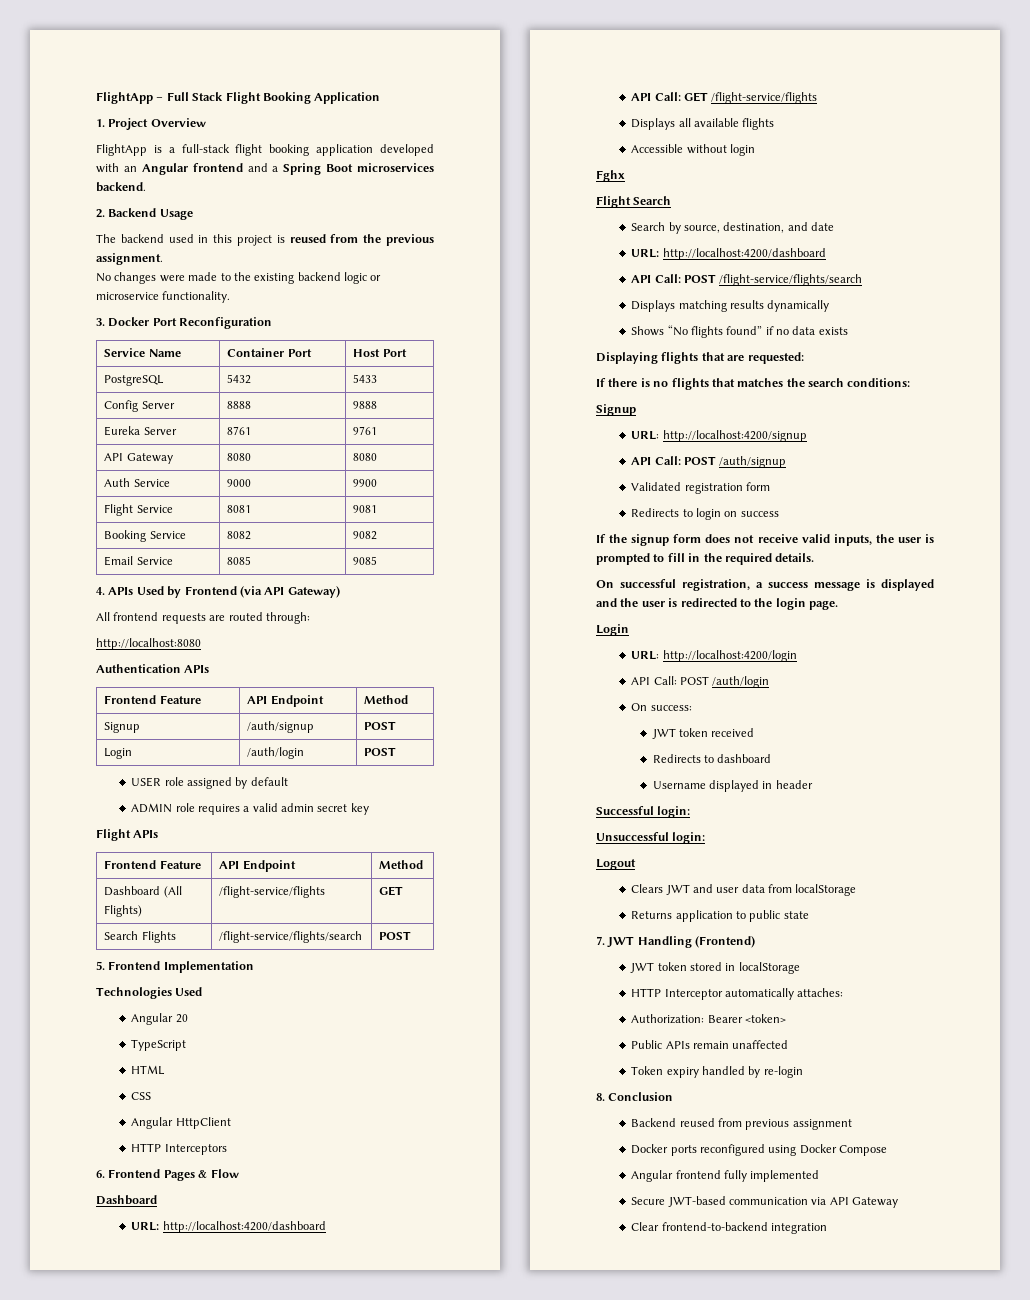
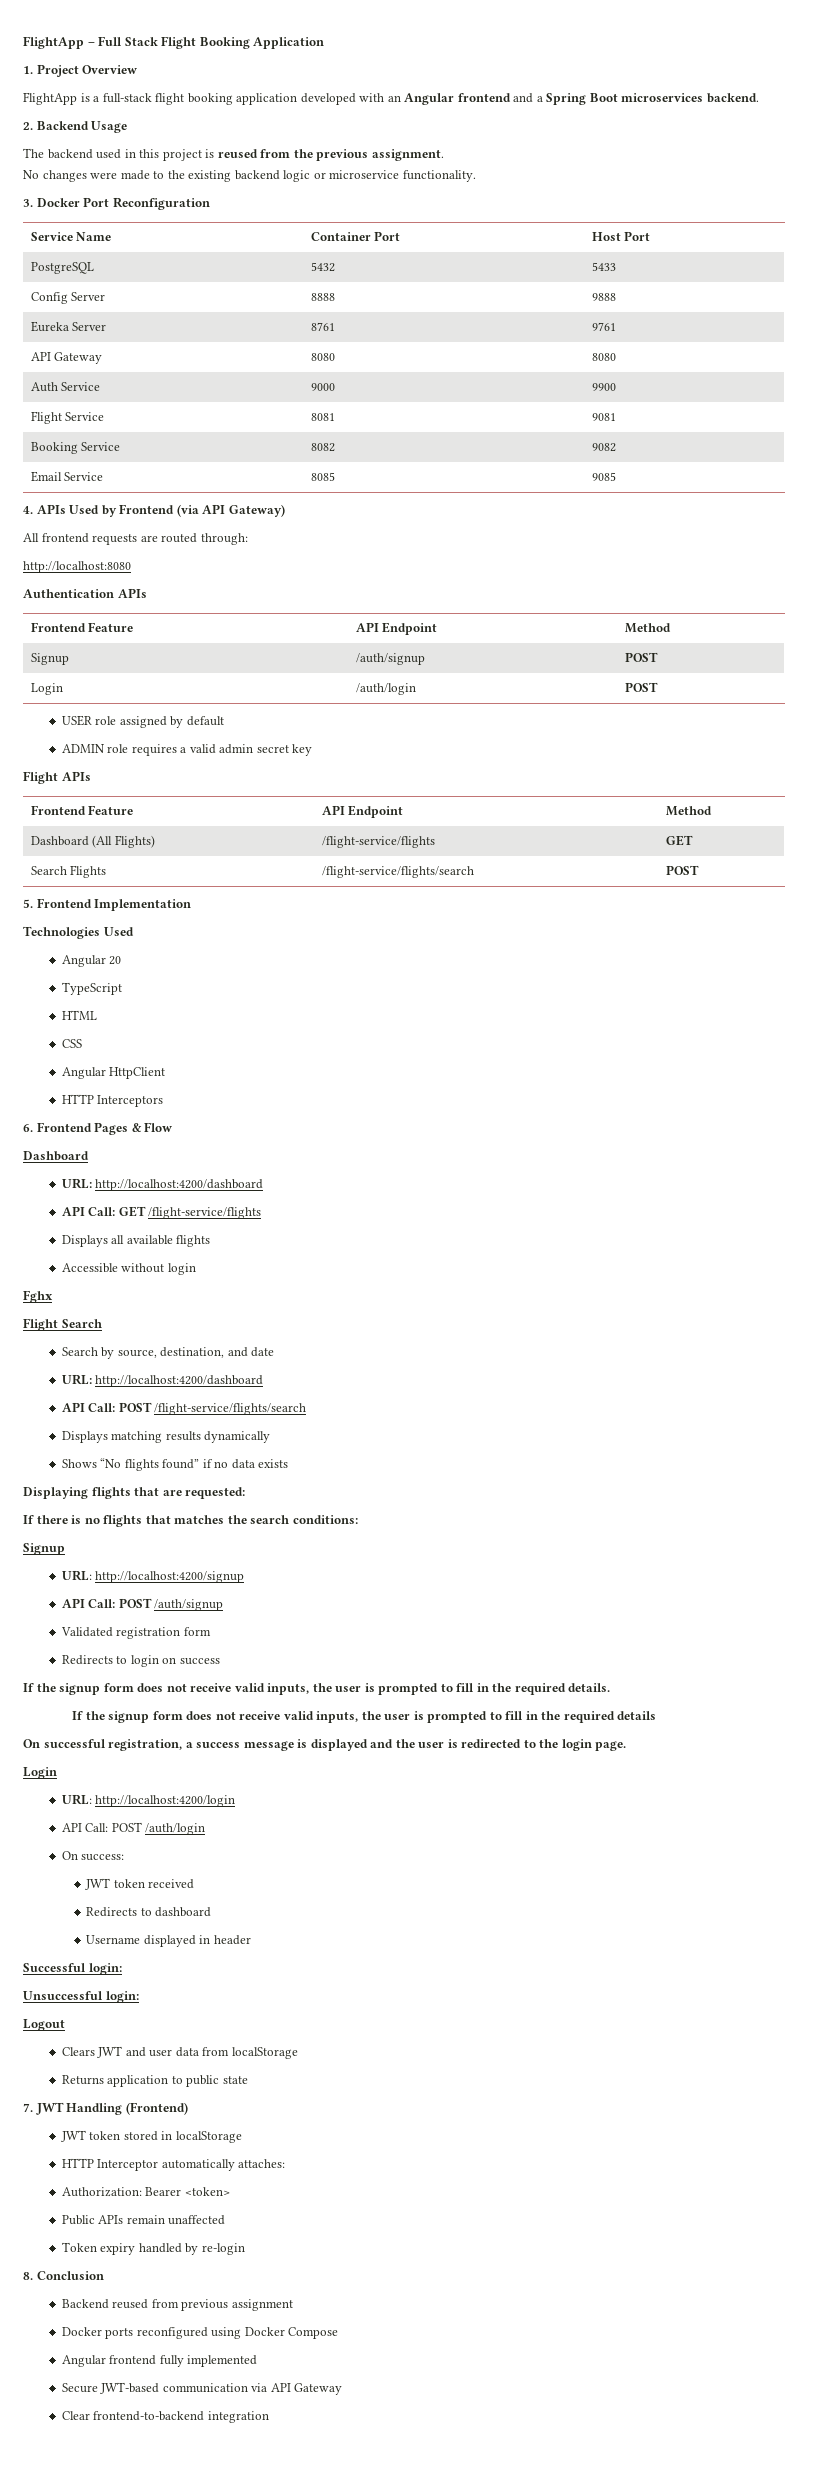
+ If the signup form does not receive valid inputs, the user is prompted to fill in the required details

